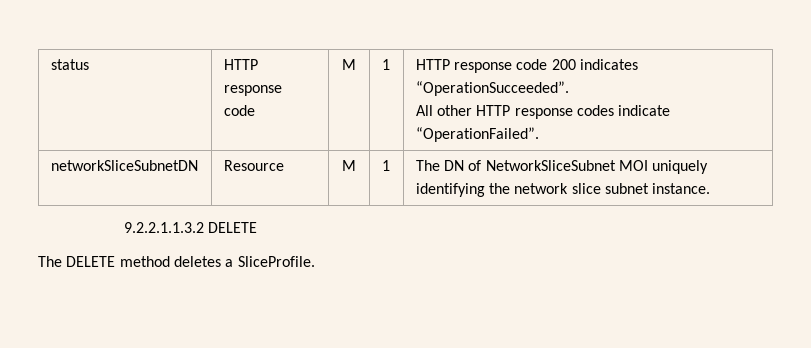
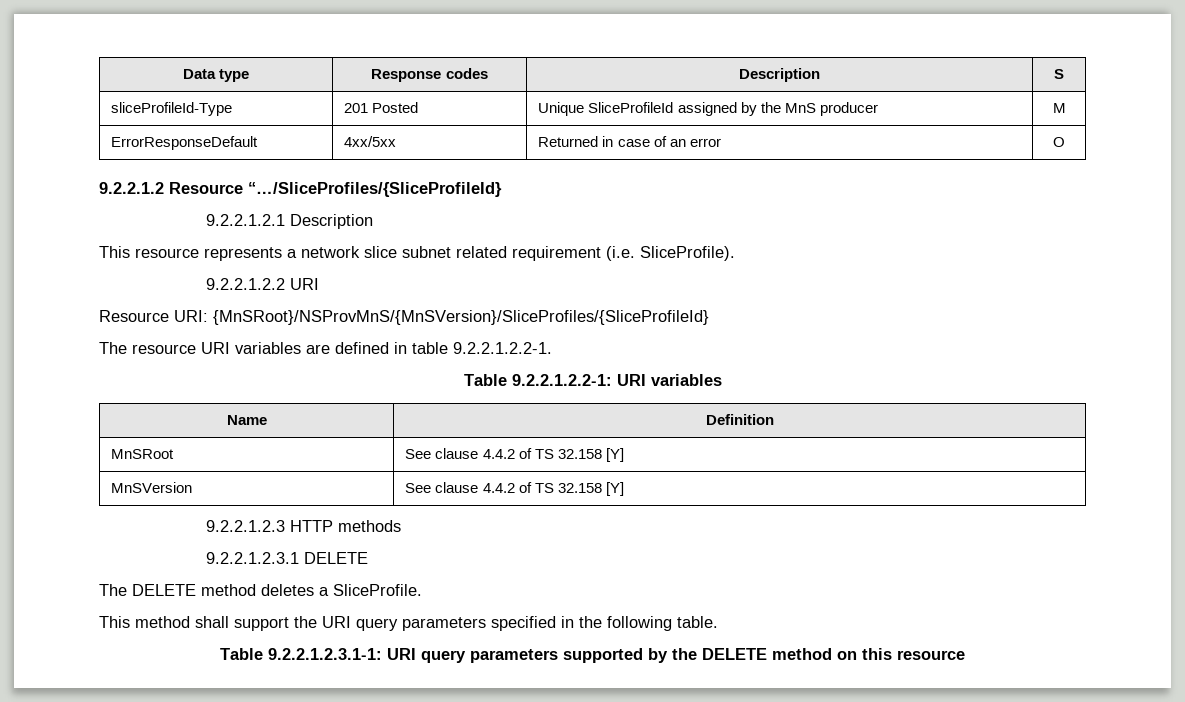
- status | HTTP response code | M | 1 | HTTP response code 200 indicates “OperationSucceeded”.
- All other HTTP response codes indicate “OperationFailed”.
- networkSliceSubnetDN | Resource | M | 1 | The DN of NetworkSliceSubnet MOI uniquely identifying the network slice subnet instance.
- 9.2.2.1.1.3.2 DELETE
+ Data type | Response codes | Description | S
+ sliceProfileId-Type | 201 Posted | Unique SliceProfileId assigned by the MnS producer | M
+ ErrorResponseDefault | 4xx/5xx | Returned in case of an error | O
+ 9.2.2.1.2 Resource “…/SliceProfiles/{SliceProfileId}
+ 9.2.2.1.2.1 Description
+ This resource represents a network slice subnet related requirement (i.e. SliceProfile).
+ 9.2.2.1.2.2 URI
+ Resource URI: {MnSRoot}/NSProvMnS/{MnSVersion}/SliceProfiles/{SliceProfileId}
+ The resource URI variables are defined in table 9.2.2.1.2.2-1.
+ Table 9.2.2.1.2.2-1: URI variables
+ Name | Definition
+ MnSRoot | See clause 4.4.2 of TS 32.158 [Y]
+ MnSVersion | See clause 4.4.2 of TS 32.158 [Y]
+ 9.2.2.1.2.3 HTTP methods
+ 9.2.2.1.2.3.1 DELETE
+ This method shall support the URI query parameters specified in the following table.
+ Table 9.2.2.1.2.3.1-1: URI query parameters supported by the DELETE method on this resource

